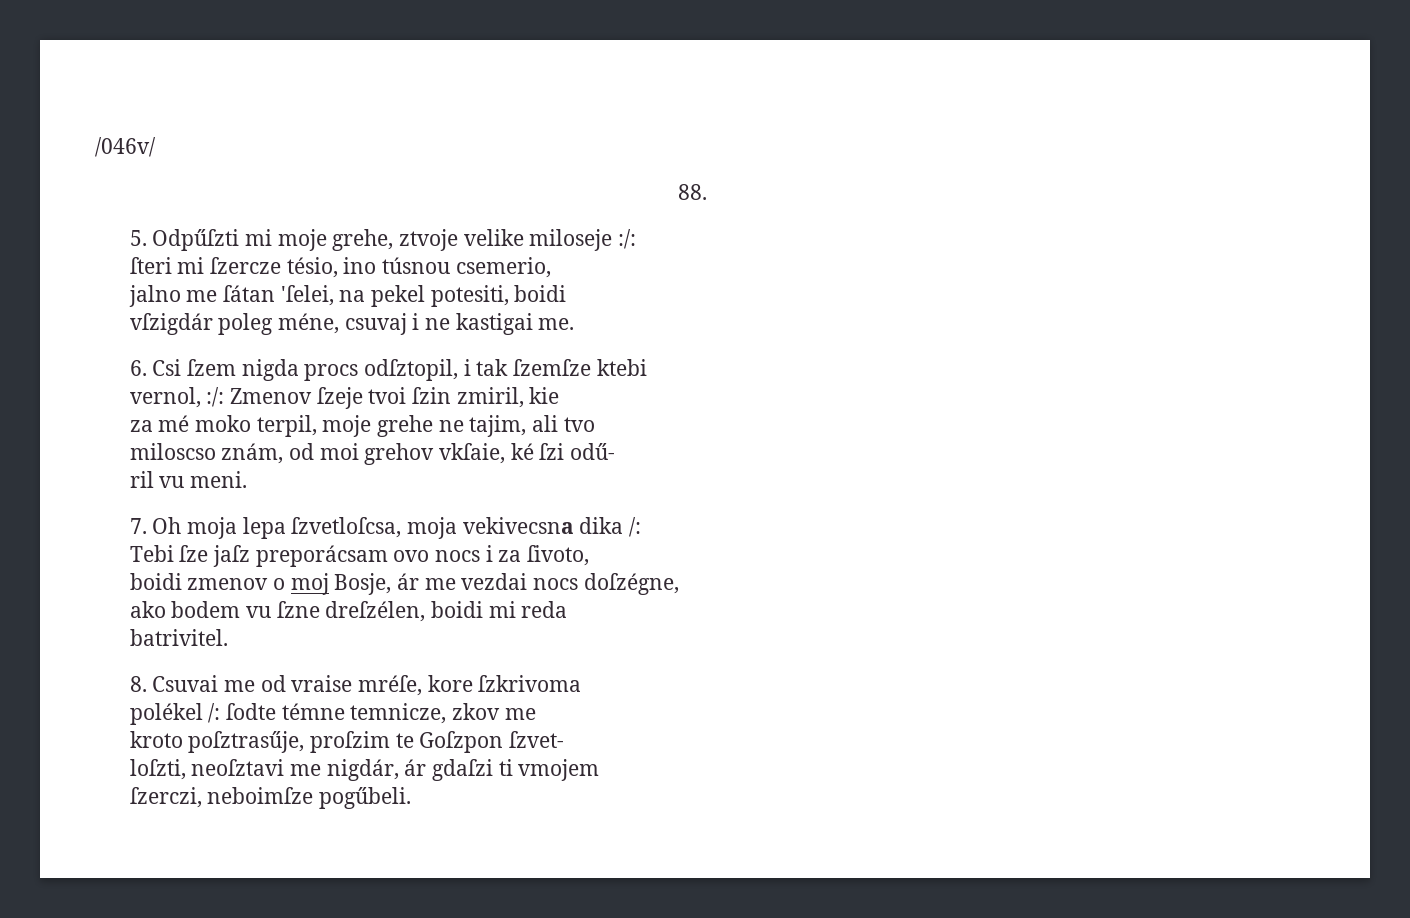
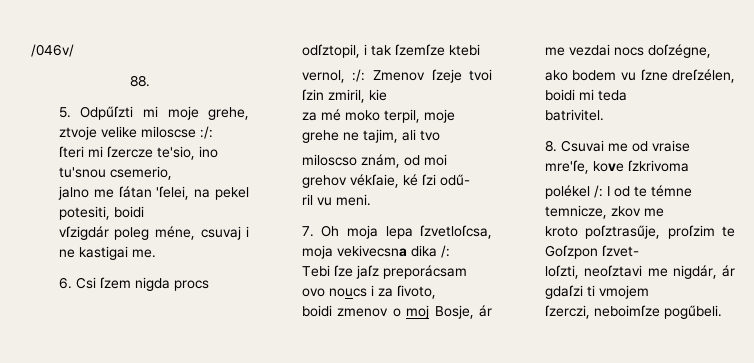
- 5. Odpűſzti mi moje grehe, ztvoje velike miloseje :/:
+ 5. Odpűſzti mi moje grehe, ztvoje velike miloscse :/:
- ſteri mi ſzercze tésio, ino túsnou csemerio,
+ ſteri mi ſzercze te'sio, ino tu'snou csemerio,
- miloscso znám, od moi grehov vkſaie, ké ſzi odű-
+ miloscso znám, od moi grehov vékſaie, ké ſzi odű-
- Tebi ſze jaſz preporácsam ovo nocs i za ſivoto,
+ Tebi ſze jaſz preporácsam ovo noucs i za ſivoto,
- ako bodem vu ſzne dreſzélen, boidi mi reda
+ ako bodem vu ſzne dreſzélen, boidi mi teda
- 8. Csuvai me od vraise mréſe, kore ſzkrivoma
+ 8. Csuvai me od vraise mre'ſe, kove ſzkrivoma
- polékel /: ſodte témne temnicze, zkov me
+ polékel /: I od te témne temnicze, zkov me

